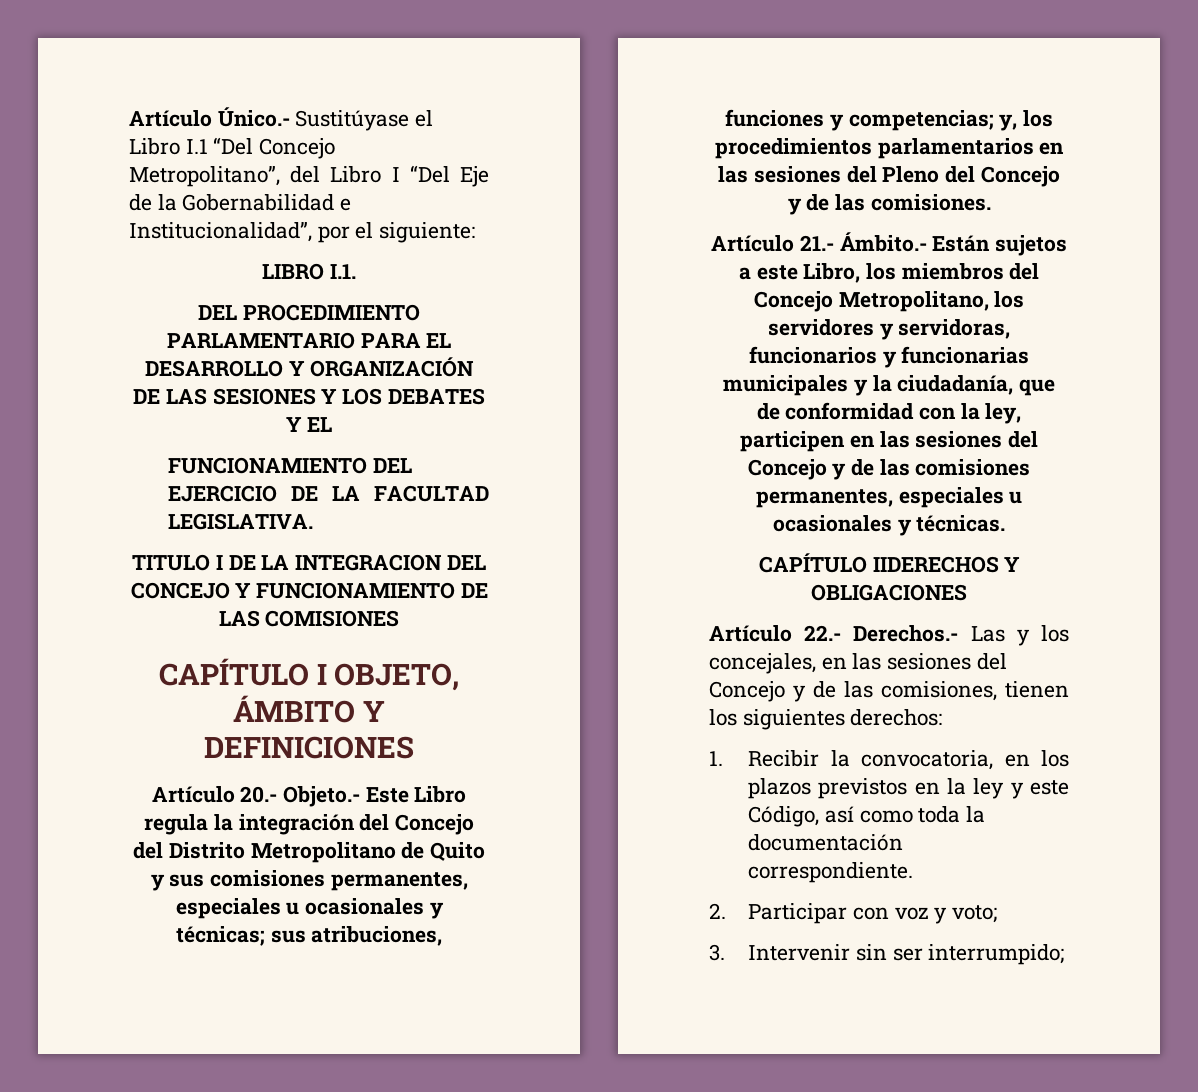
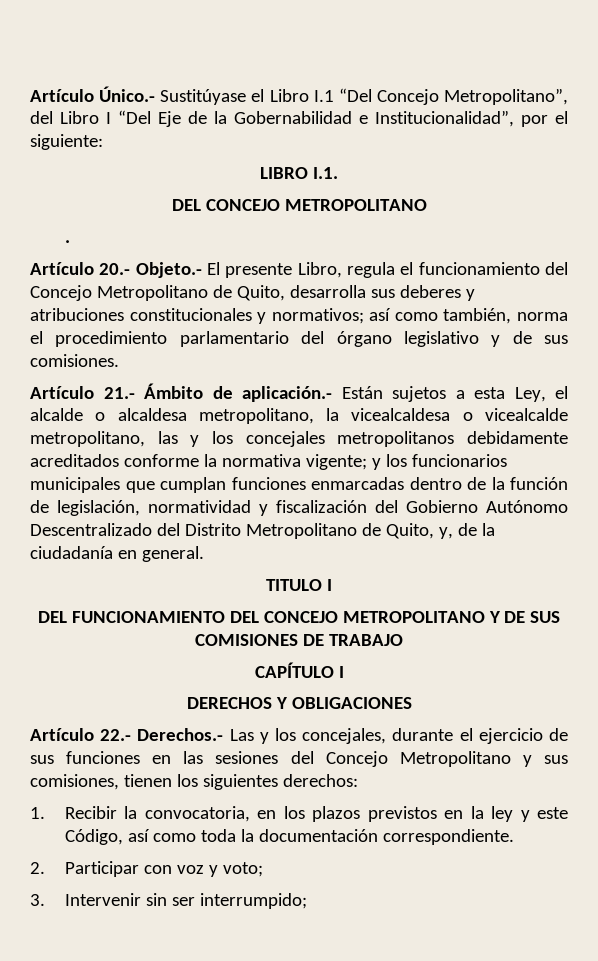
  LIBRO I.1.
- DEL PROCEDIMIENTO PARLAMENTARIO PARA EL DESARROLLO Y ORGANIZACIÓN DE LAS SESIONES Y LOS DEBATES Y EL
- FUNCIONAMIENTO DEL EJERCICIO DE LA FACULTAD LEGISLATIVA.
- TITULO I DE LA INTEGRACION DEL CONCEJO Y FUNCIONAMIENTO DE LAS COMISIONES
- CAPÍTULO I OBJETO, ÁMBITO Y DEFINICIONES
- Artículo 20.- Objeto.- Este Libro regula la integración del Concejo del Distrito Metropolitano de Quito y sus comisiones permanentes, especiales u ocasionales y técnicas; sus atribuciones, funciones y competencias; y, los procedimientos parlamentarios en las sesiones del Pleno del Concejo y de las comisiones.
- Artículo 21.- Ámbito.- Están sujetos a este Libro, los miembros del Concejo Metropolitano, los servidores y servidoras, funcionarios y funcionarias municipales y la ciudadanía, que de conformidad con la ley, participen en las sesiones del Concejo y de las comisiones permanentes, especiales u ocasionales y técnicas.
- CAPÍTULO IIDERECHOS Y OBLIGACIONES
+ DEL CONCEJO METROPOLITANO
+ .
+ Artículo 20.- Objeto.- El presente Libro, regula el funcionamiento del Concejo Metropolitano de Quito, desarrolla sus deberes y atribuciones constitucionales y normativos; así como también, norma el procedimiento parlamentario del órgano legislativo y de sus comisiones.
+ Artículo 21.- Ámbito de aplicación.- Están sujetos a esta Ley, el alcalde o alcaldesa metropolitano, la vicealcaldesa o vicealcalde metropolitano, las y los concejales metropolitanos debidamente acreditados conforme la normativa vigente; y los funcionarios municipales que cumplan funciones enmarcadas dentro de la función de legislación, normatividad y fiscalización del Gobierno Autónomo Descentralizado del Distrito Metropolitano de Quito, y, de la ciudadanía en general.
+ TITULO I
+ DEL FUNCIONAMIENTO DEL CONCEJO METROPOLITANO Y DE SUS COMISIONES DE TRABAJO
+ CAPÍTULO I
+ DERECHOS Y OBLIGACIONES
- Artículo 22.- Derechos.- Las y los concejales, en las sesiones del Concejo y de las comisiones, tienen los siguientes derechos:
+ Artículo 22.- Derechos.- Las y los concejales, durante el ejercicio de sus funciones en las sesiones del Concejo Metropolitano y sus comisiones, tienen los siguientes derechos:

